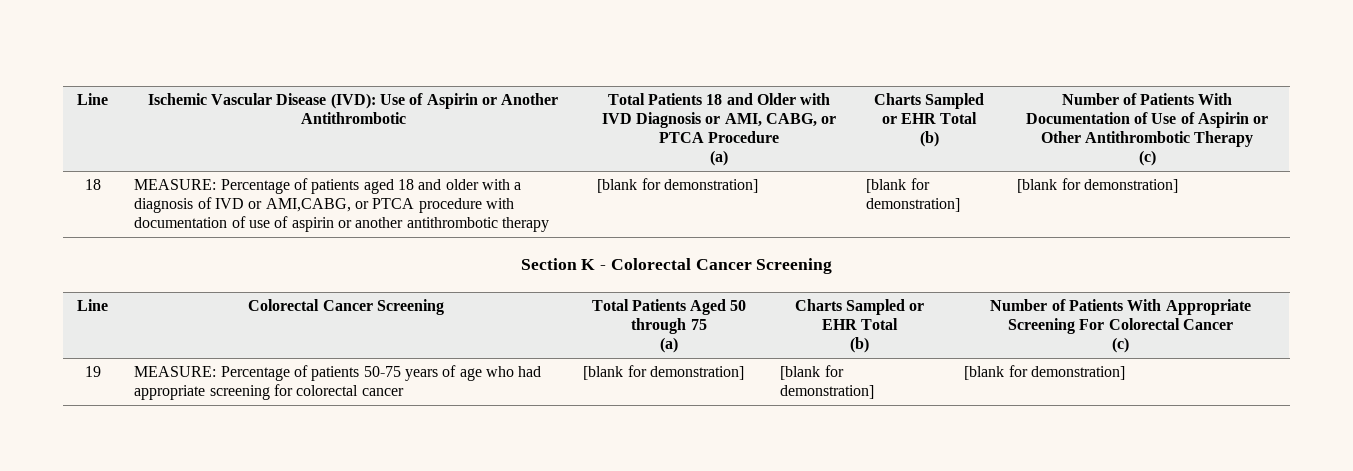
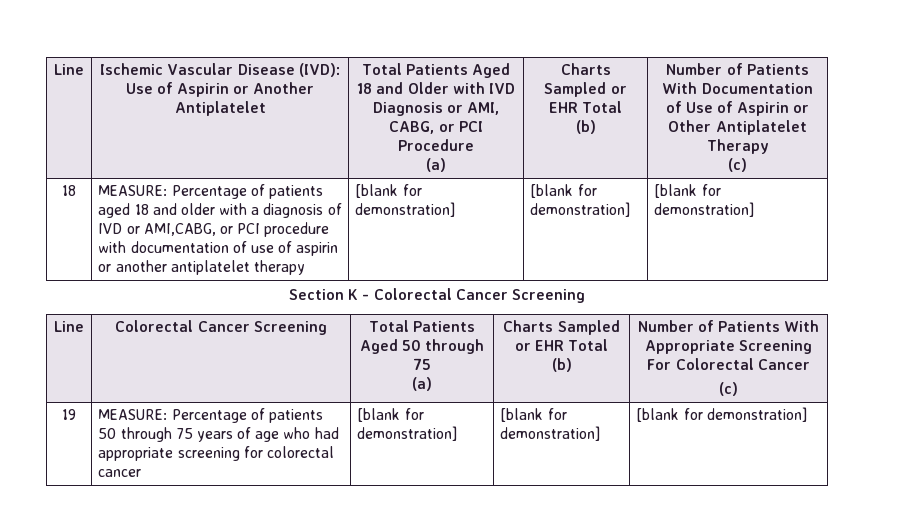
- Ischemic Vascular Disease (IVD): Use of Aspirin or Another Antithrombotic | Total Patients 18 and Older with IVD Diagnosis or AMI, CABG, or PTCA Procedure
+ Ischemic Vascular Disease (IVD): Use of Aspirin or Another Antiplatelet | Total Patients Aged 18 and Older with IVD Diagnosis or AMI, CABG, or PCI Procedure
- Number of Patients With Documentation of Use of Aspirin or Other Antithrombotic Therapy
+ Number of Patients With Documentation of Use of Aspirin or Other Antiplatelet Therapy
- 18 | MEASURE: Percentage of patients aged 18 and older with a diagnosis of IVD or AMI,CABG, or PTCA procedure with documentation of use of aspirin or another antithrombotic therapy | [blank for demonstration] | [blank for demonstration] | [blank for demonstration]
+ 18 | MEASURE: Percentage of patients aged 18 and older with a diagnosis of IVD or AMI,CABG, or PCI procedure with documentation of use of aspirin or another antiplatelet therapy | [blank for demonstration] | [blank for demonstration] | [blank for demonstration]
- 19 | MEASURE: Percentage of patients 50-75 years of age who had appropriate screening for colorectal cancer | [blank for demonstration] | [blank for demonstration] | [blank for demonstration]
+ 19 | MEASURE: Percentage of patients 50 through 75 years of age who had appropriate screening for colorectal cancer | [blank for demonstration] | [blank for demonstration] | [blank for demonstration]

